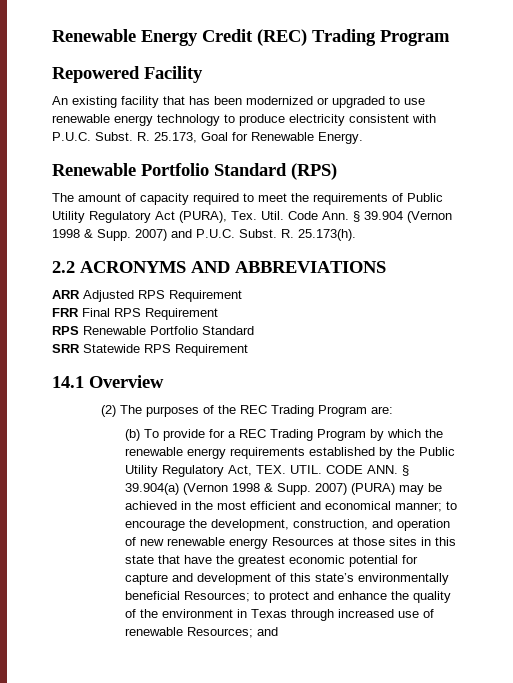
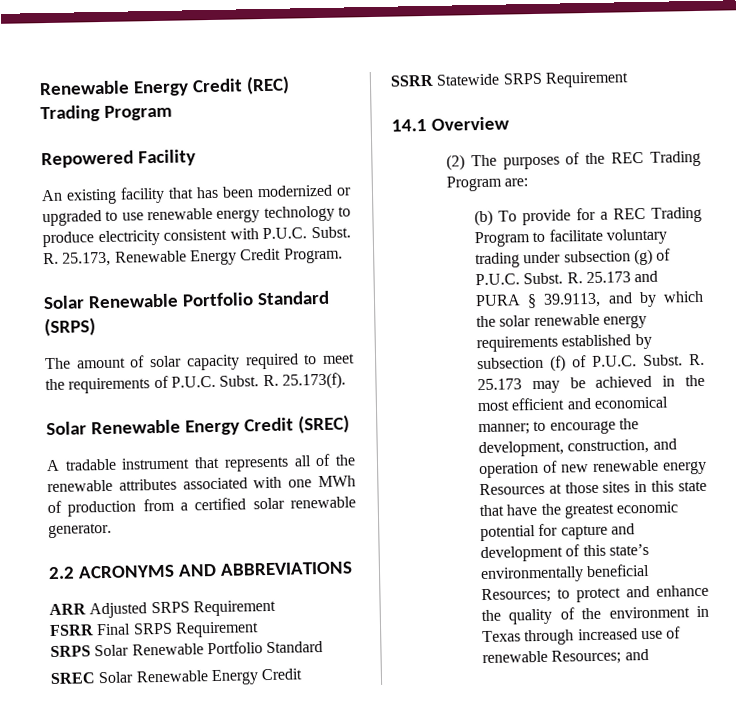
- R. 25.173, Goal for Renewable Energy.
- Renewable Portfolio Standard (RPS)
+ R. 25.173, Renewable Energy Credit Program.
+ Solar Renewable Portfolio Standard (SRPS)
- The amount of capacity required to meet the requirements of Public Utility Regulatory Act (PURA), Tex. Util. Code Ann. § 39.904 (Vernon 1998 & Supp. 2007) and P.U.C. Subst. R. 25.173(h).
+ The amount of solar capacity required to meet the requirements of P.U.C. Subst. R. 25.173(f).
+ Solar Renewable Energy Credit (SREC)
+ A tradable instrument that represents all of the renewable attributes associated with one MWh of production from a certified solar renewable generator.
- ARR Adjusted RPS Requirement
- FRR Final RPS Requirement
- RPS Renewable Portfolio Standard
+ ARR Adjusted SRPS Requirement
+ FSRR Final SRPS Requirement
+ SRPS Solar Renewable Portfolio Standard
- SRR Statewide RPS Requirement
+ SREC Solar Renewable Energy Credit
+ SSRR Statewide SRPS Requirement
- (b) To provide for a REC Trading Program by which the renewable energy requirements established by the Public Utility Regulatory Act, TEX. UTIL. CODE ANN. § 39.904(a) (Vernon 1998 & Supp. 2007) (PURA) may be achieved in the most efficient and economical manner;
+ (b) To provide for a REC Trading Program to facilitate voluntary trading under subsection (g) of P.U.C. Subst. R. 25.173 and PURA § 39.9113, and by which the solar renewable energy requirements established by subsection (f) of P.U.C. Subst. R. 25.173 may be achieved in the most efficient and economical manner;

